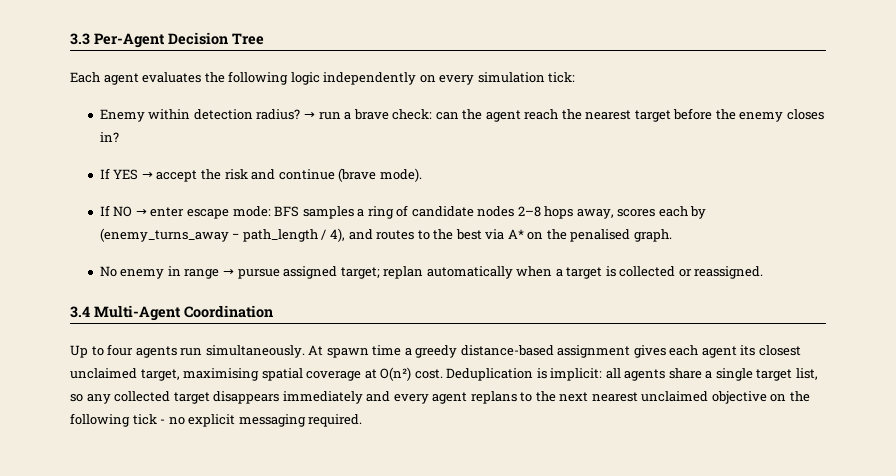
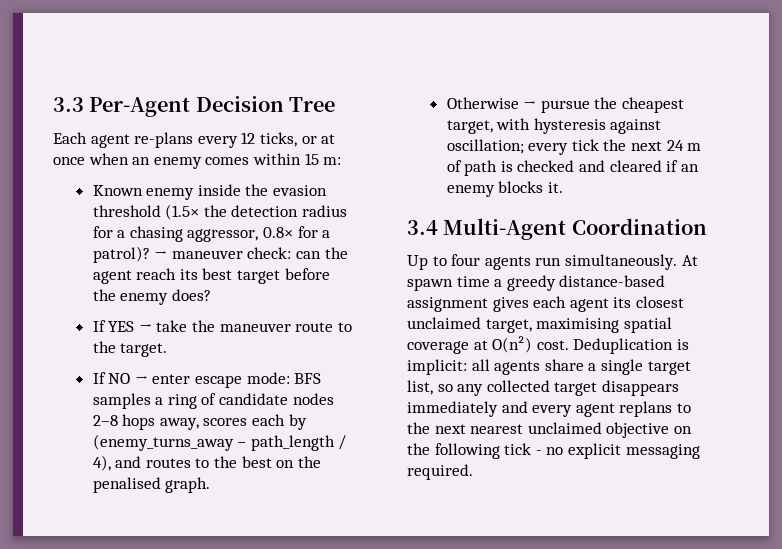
- Each agent evaluates the following logic independently on every simulation tick:
- Enemy within detection radius? → run a brave check: can the agent reach the nearest target before the enemy closes in?
+ Each agent re-plans every 12 ticks, or at once when an enemy comes within 15 m:
+ Known enemy inside the evasion threshold (1.5× the detection radius for a chasing aggressor, 0.8× for a patrol)? → maneuver check: can the agent reach its best target before the enemy does?
- If YES → accept the risk and continue (brave mode).
+ If YES → take the maneuver route to the target.
- If NO → enter escape mode: BFS samples a ring of candidate nodes 2–8 hops away, scores each by (enemy_turns_away − path_length / 4), and routes to the best via A* on the penalised graph.
+ If NO → enter escape mode: BFS samples a ring of candidate nodes 2–8 hops away, scores each by (enemy_turns_away − path_length / 4), and routes to the best on the penalised graph.
- No enemy in range → pursue assigned target; replan automatically when a target is collected or reassigned.
+ Otherwise → pursue the cheapest target, with hysteresis against oscillation; every tick the next 24 m of path is checked and cleared if an enemy blocks it.

